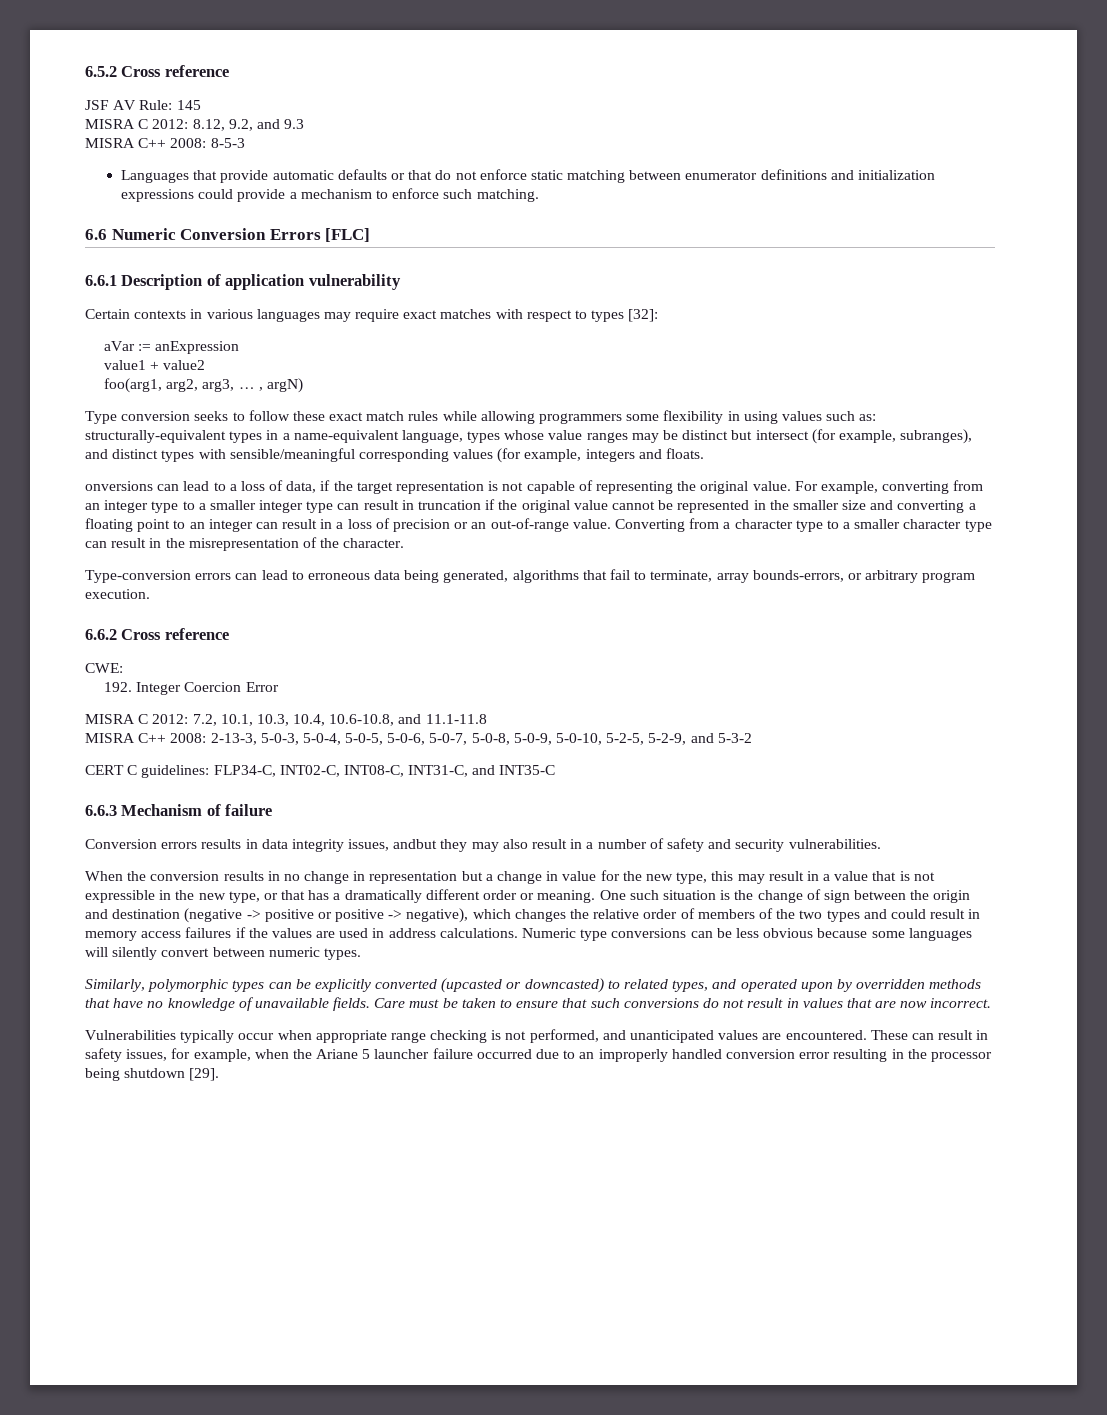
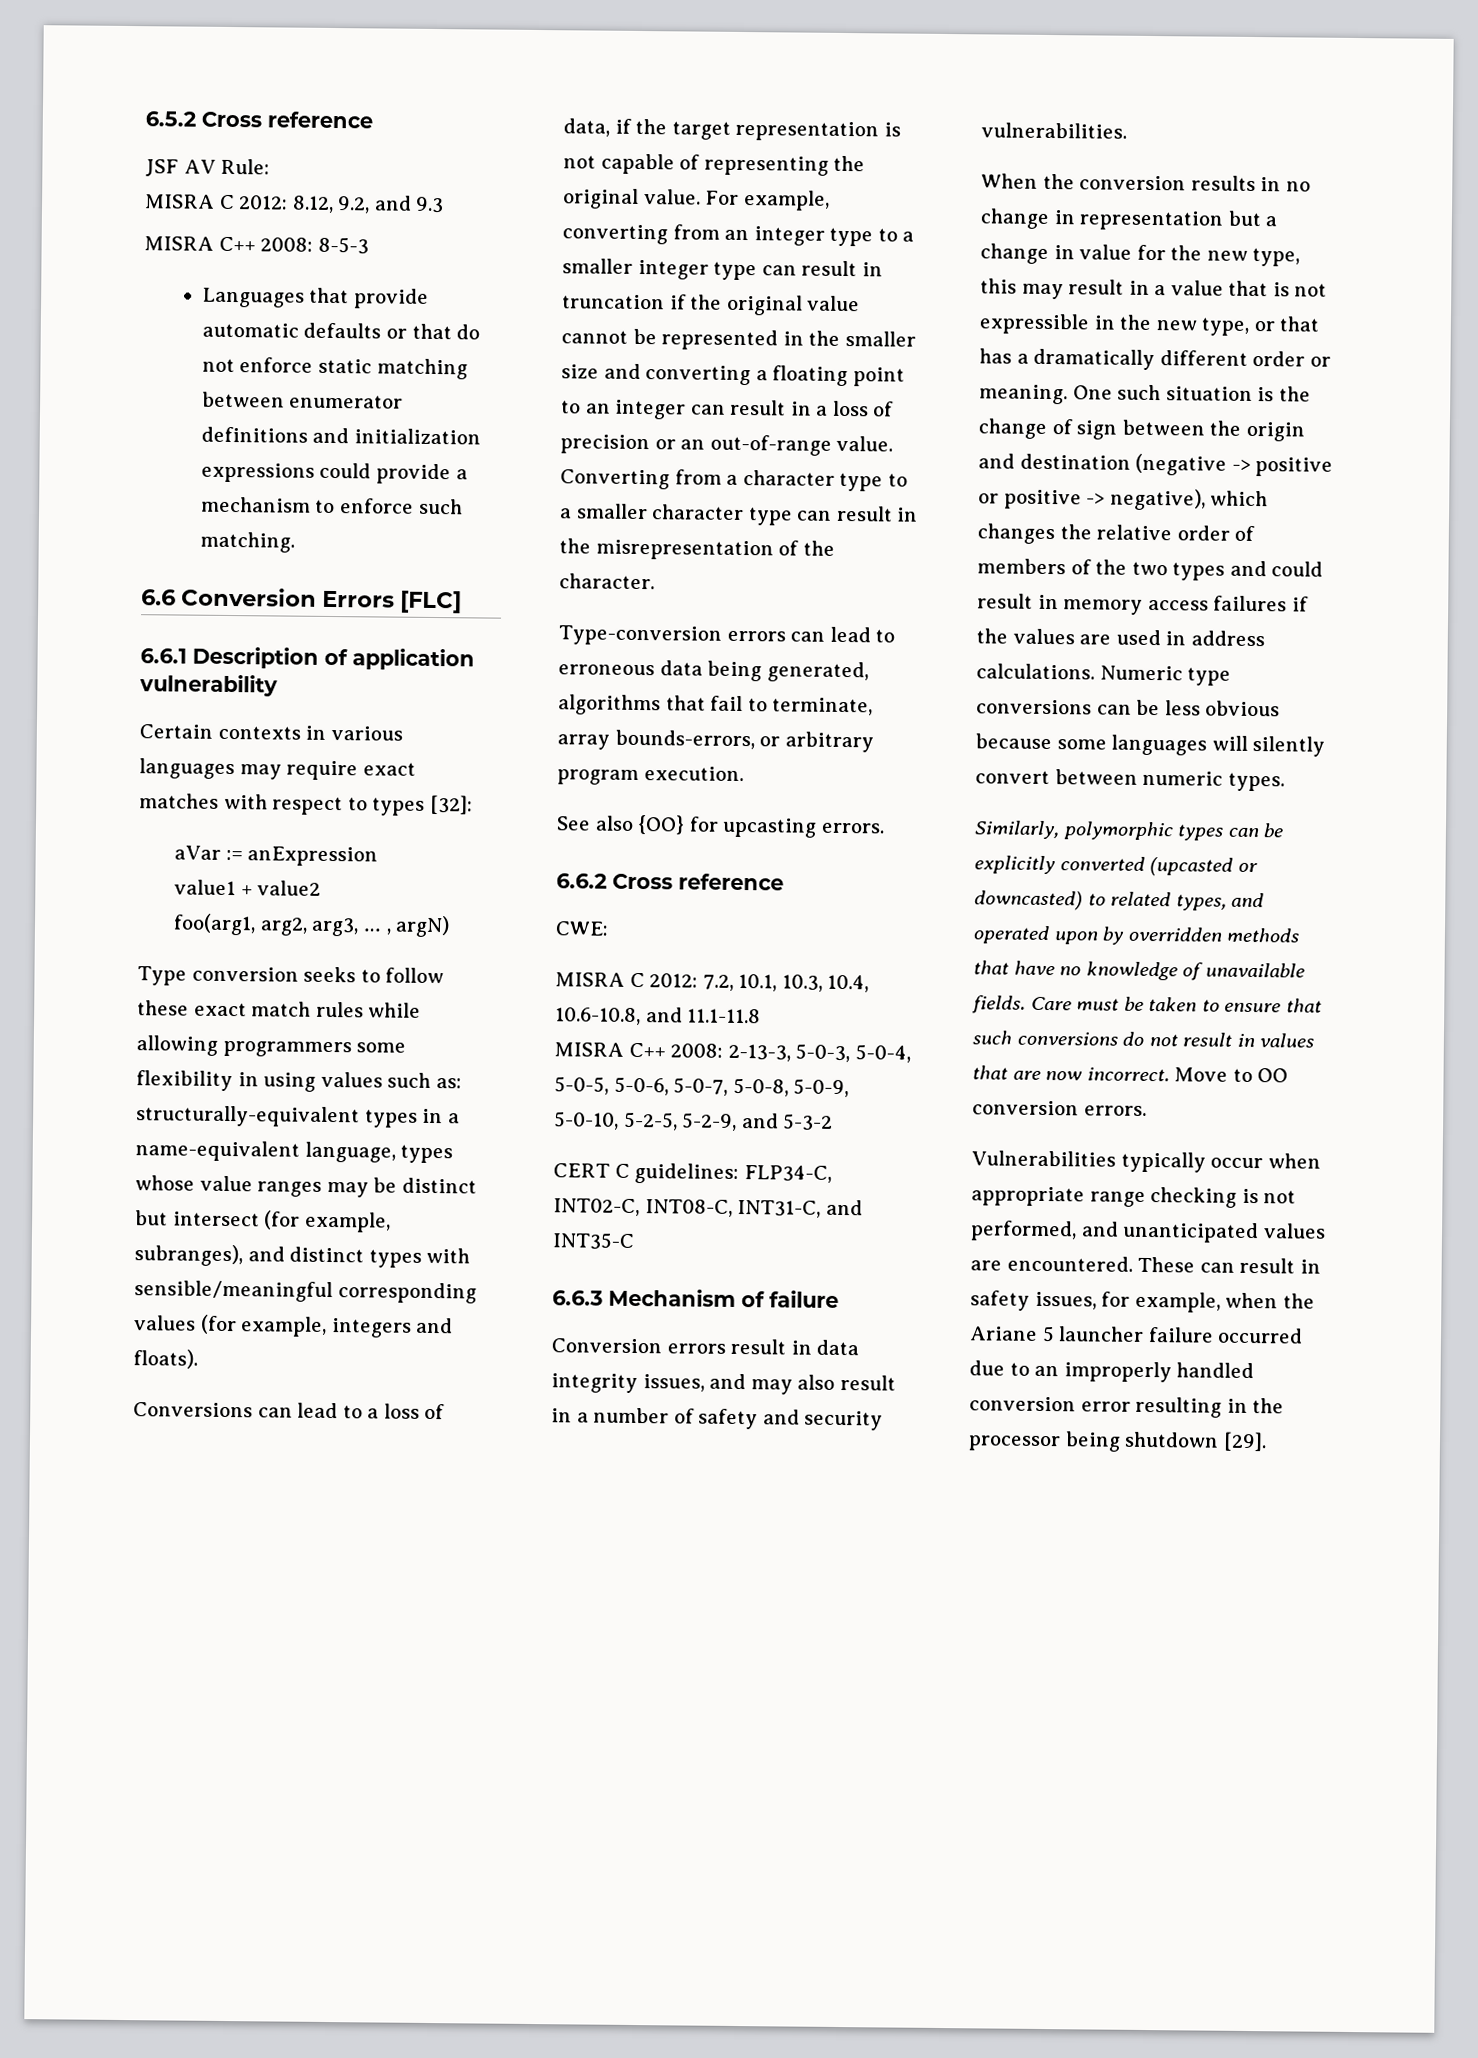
- JSF AV Rule: 145
+ JSF AV Rule:
- 6.6 Numeric Conversion Errors [FLC]
+ 6.6 Conversion Errors [FLC]
- structurally-equivalent types in a name-equivalent language, types whose value ranges may be distinct but intersect (for example, subranges), and distinct types with sensible/meaningful corresponding values (for example, integers and floats.
- onversions can lead to a loss of data, if the target representation is not capable of representing the original value.
+ structurally-equivalent types in a name-equivalent language, types whose value ranges may be distinct but intersect (for example, subranges), and distinct types with sensible/meaningful corresponding values (for example, integers and floats).
+ Conversions can lead to a loss of data, if the target representation is not capable of representing the original value.
+ See also {OO} for upcasting errors.
- 192. Integer Coercion Error
- Conversion errors results in data integrity issues, andbut they may also result in a number of safety and security vulnerabilities.
+ Conversion errors result in data integrity issues, and may also result in a number of safety and security vulnerabilities.
+ Move to OO conversion errors.

